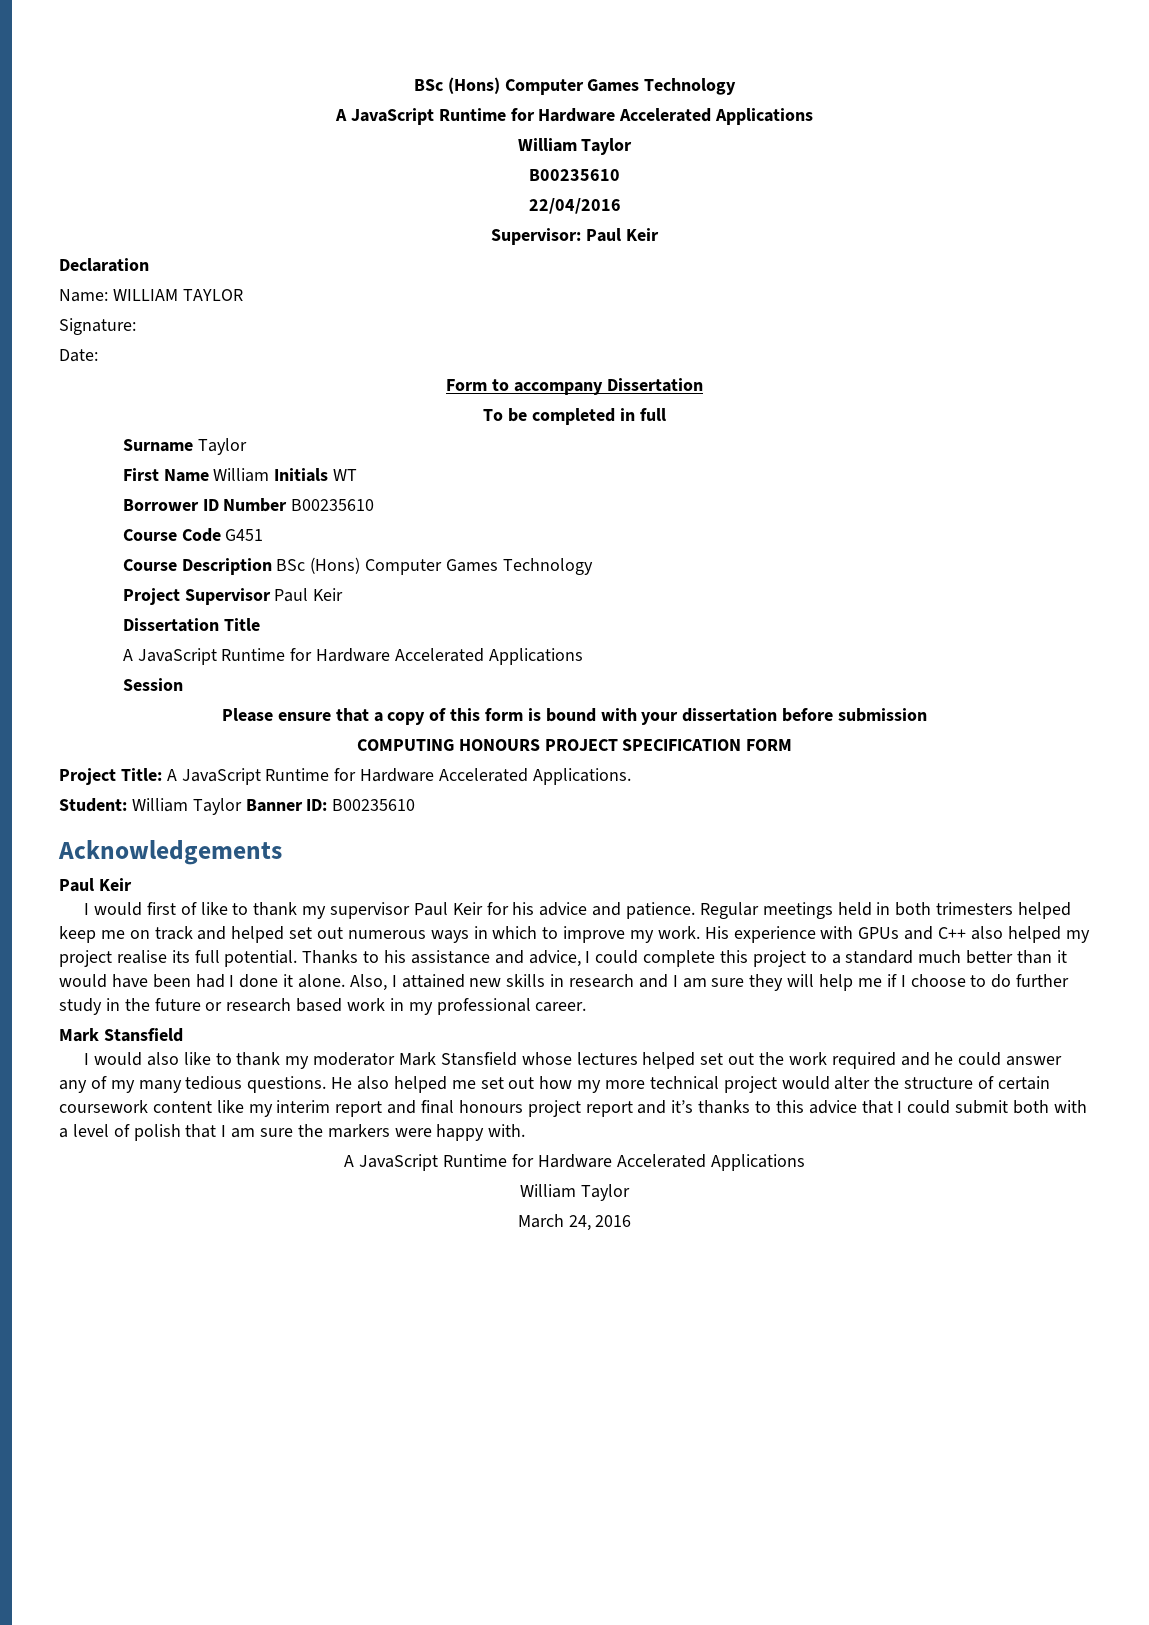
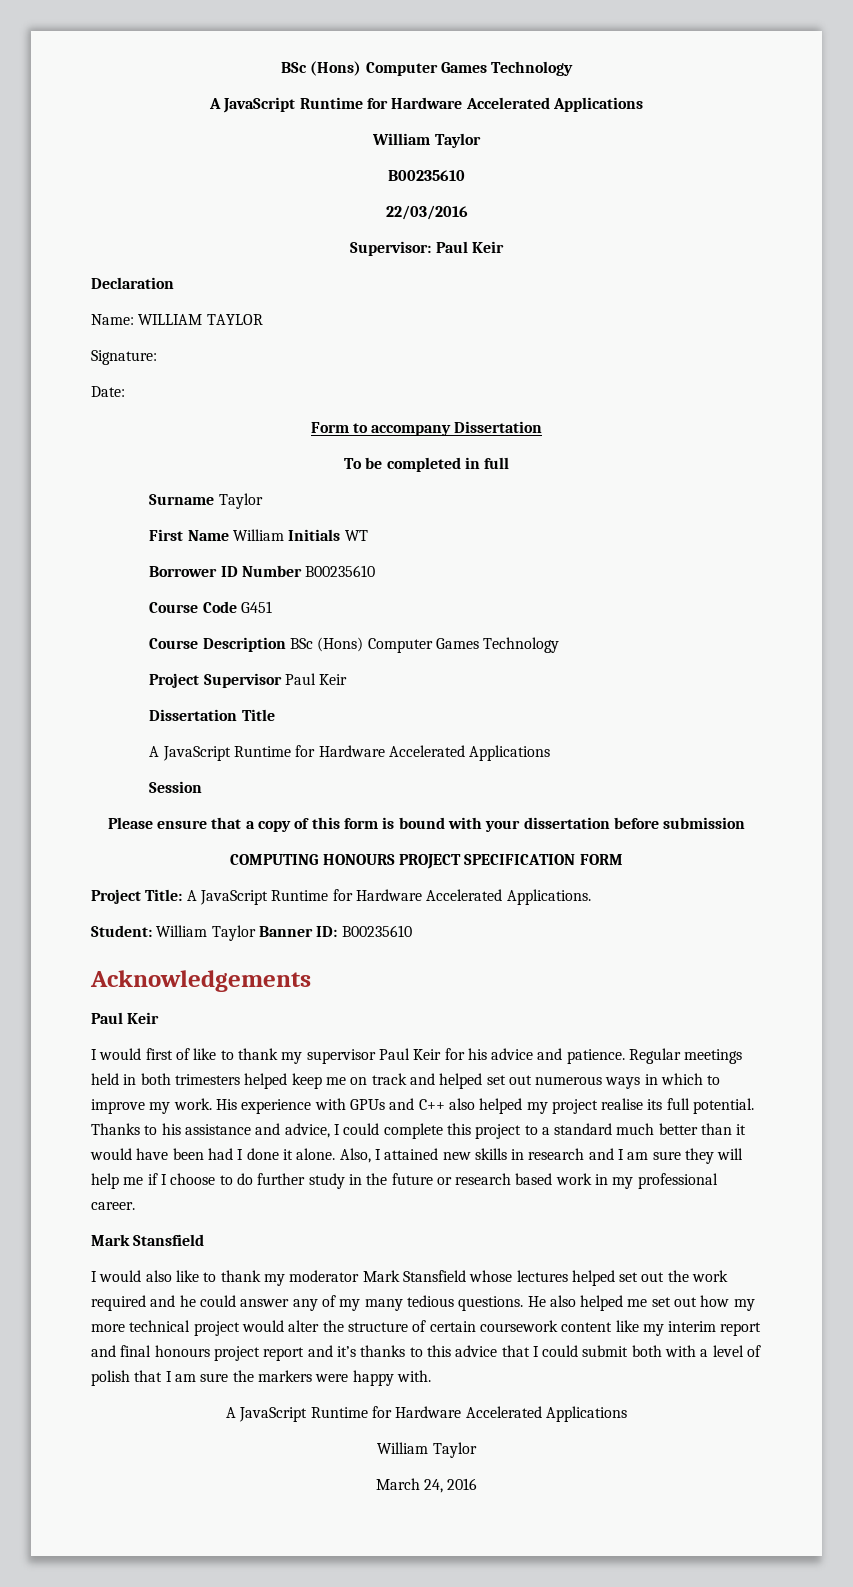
- 22/04/2016
+ 22/03/2016

